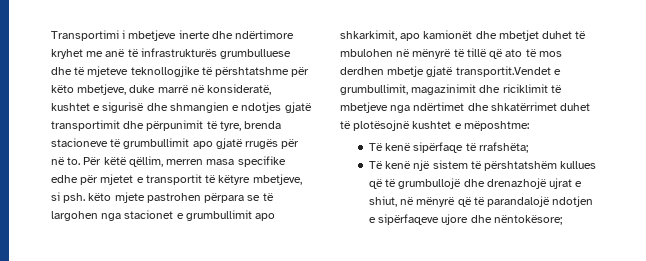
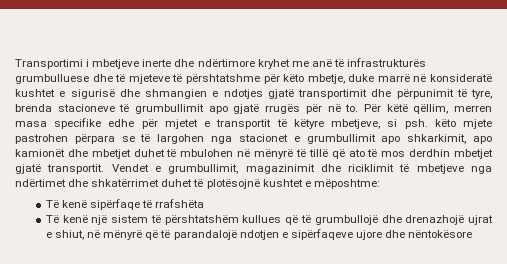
- Transportimi i mbetjeve inerte dhe ndërtimore kryhet me anë të infrastrukturës grumbulluese dhe të mjeteve teknollogjike të përshtatshme për këto mbetjeve, duke marrë në konsideratë, kushtet e sigurisë dhe shmangien e ndotjes gjatë transportimit dhe përpunimit të tyre, brenda stacioneve të grumbullimit apo gjatë rrugës për në to.
+ Transportimi i mbetjeve inerte dhe ndërtimore kryhet me anë të infrastrukturës grumbulluese dhe të mjeteve të përshtatshme për këto mbetje, duke marrë në konsideratë kushtet e sigurisë dhe shmangien e ndotjes gjatë transportimit dhe përpunimit të tyre, brenda stacioneve të grumbullimit apo gjatë rrugës për në to.
- Për këtë qëllim, merren masa specifike edhe për mjetet e transportit të këtyre mbetjeve, si psh. këto mjete pastrohen përpara se të largohen nga stacionet e grumbullimit apo shkarkimit, apo kamionët dhe mbetjet duhet të mbulohen në mënyrë të tillë që ato të mos derdhen mbetje gjatë transportit.Vendet e grumbullimit, magazinimit dhe riciklimit të mbetjeve nga ndërtimet dhe shkatërrimet duhet të plotësojnë kushtet e mëposhtme:
+ Për këtë qëllim, merren masa specifike edhe për mjetet e transportit të këtyre mbetjeve, si psh. këto mjete pastrohen përpara se të largohen nga stacionet e grumbullimit apo shkarkimit, apo kamionët dhe mbetjet duhet të mbulohen në mënyrë të tillë që ato të mos derdhin mbetjet gjatë transportit. Vendet e grumbullimit, magazinimit dhe riciklimit të mbetjeve nga ndërtimet dhe shkatërrimet duhet të plotësojnë kushtet e mëposhtme:
- Të kenë sipërfaqe të rrafshëta;
+ Të kenë sipërfaqe të rrafshëta
- Të kenë një sistem të përshtatshëm kullues që të grumbullojë dhe drenazhojë ujrat e shiut, në mënyrë që të parandalojë ndotjen e sipërfaqeve ujore dhe nëntokësore;
+ Të kenë një sistem të përshtatshëm kullues që të grumbullojë dhe drenazhojë ujrat e shiut, në mënyrë që të parandalojë ndotjen e sipërfaqeve ujore dhe nëntokësore

